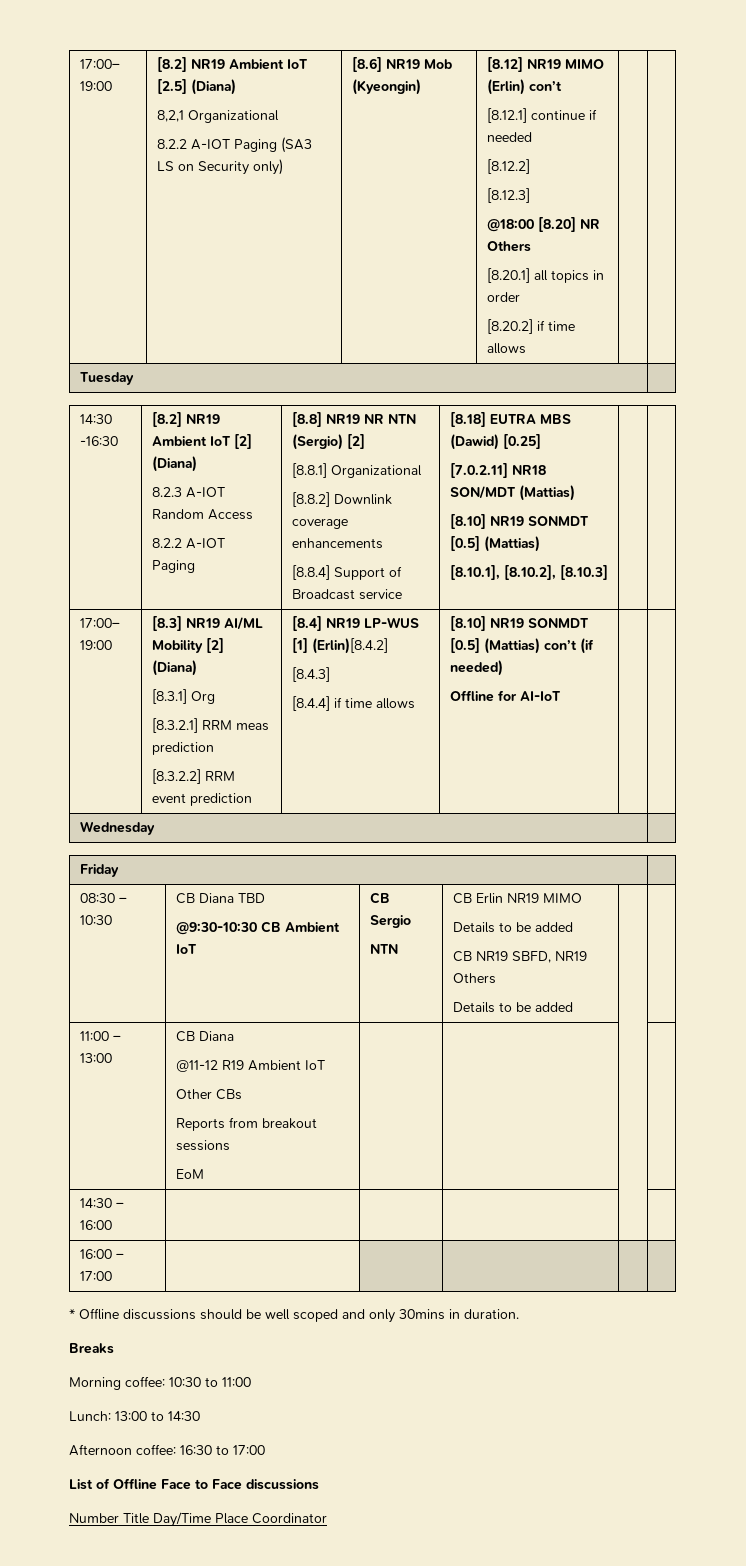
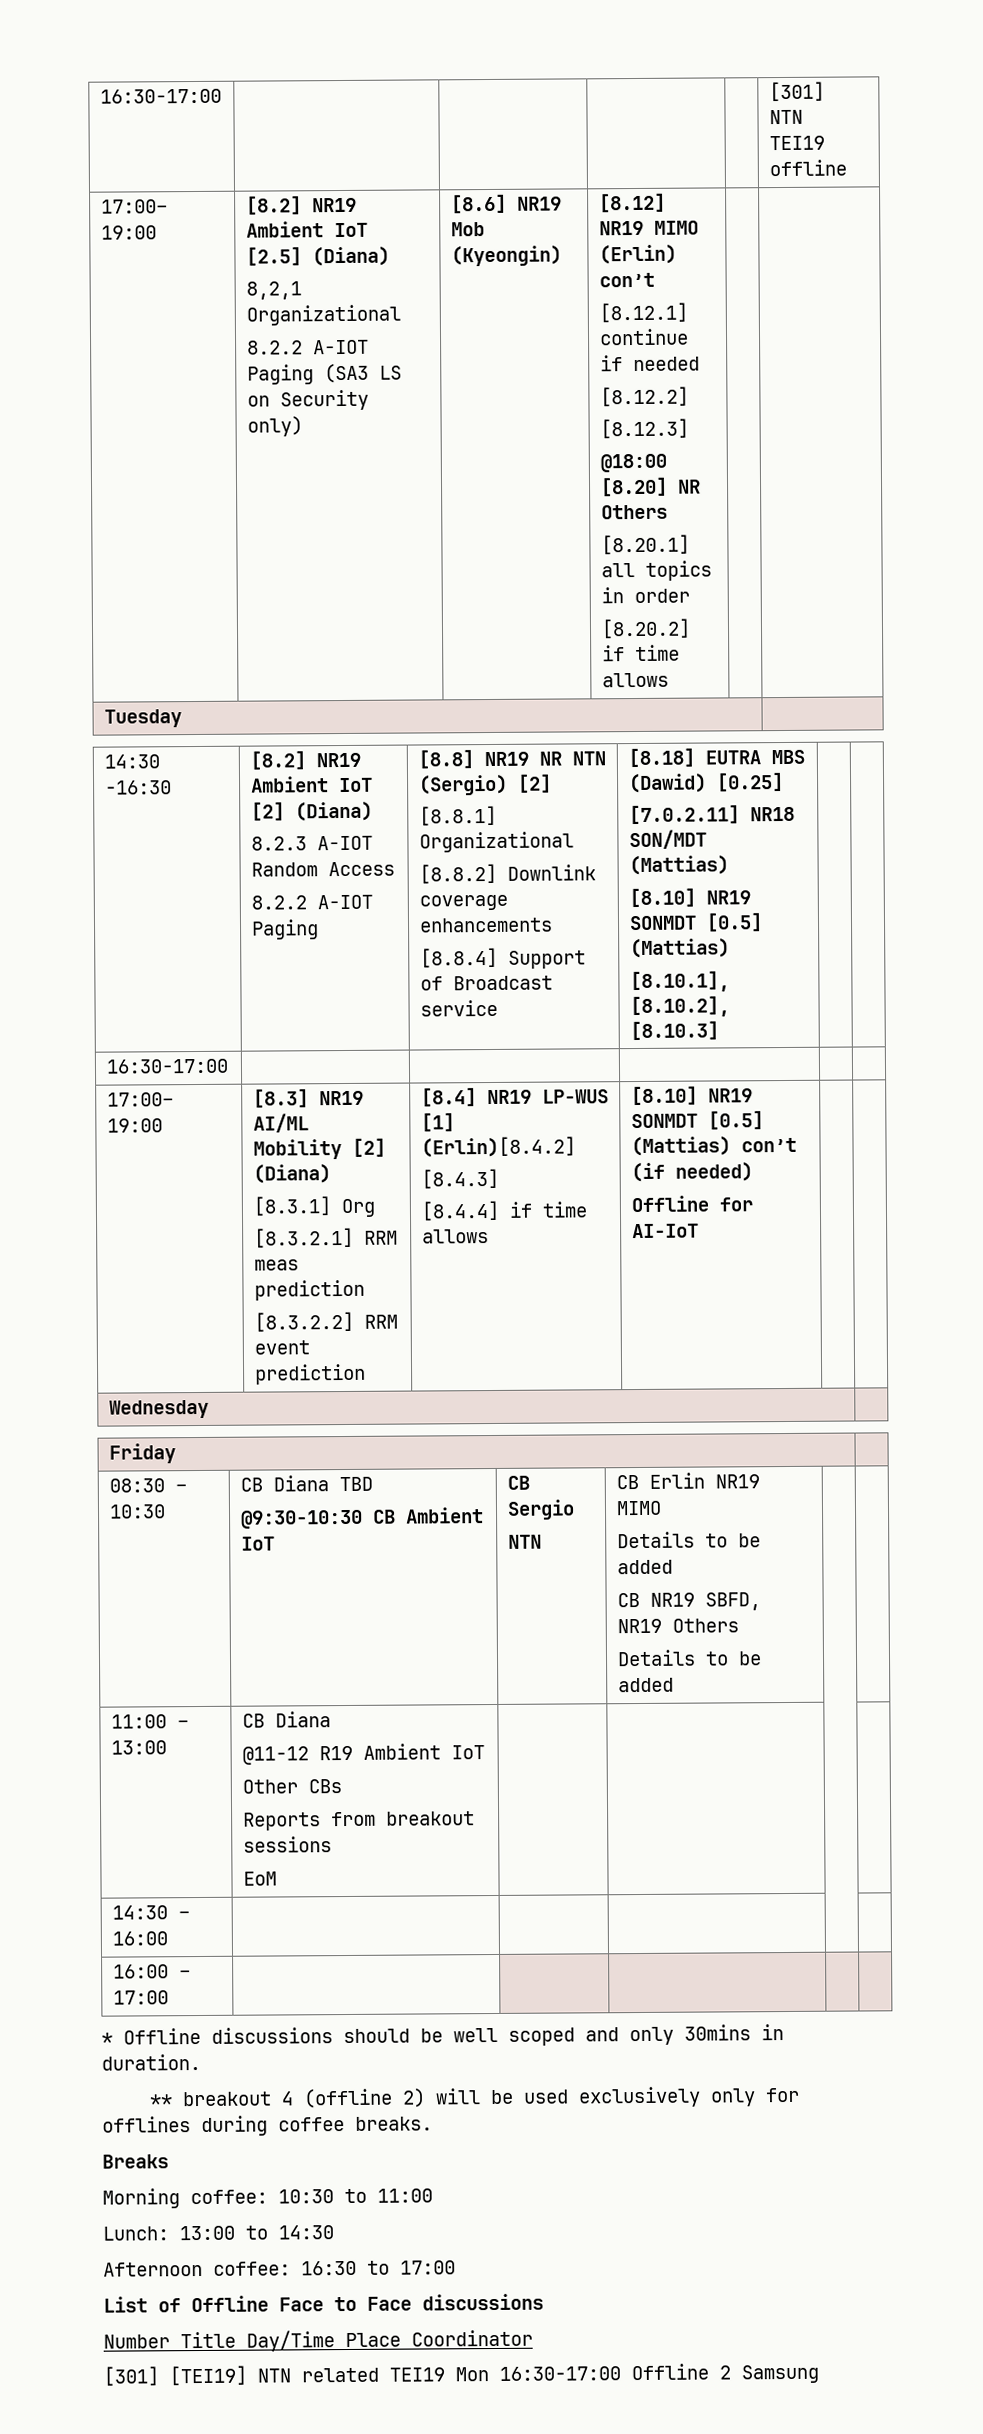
+ 16:30-17:00 | | | | | [301] NTN TEI19 offline
- [8.10.1], [8.10.2], [8.10.3]
+ [8.10.1], [8.10.2], [8.10.3] | |
+ 16:30-17:00 | | | | |
+ ** breakout 4 (offline 2) will be used exclusively only for offlines during coffee breaks.
+ [301] [TEI19] NTN related TEI19 Mon 16:30-17:00 Offline 2 Samsung

